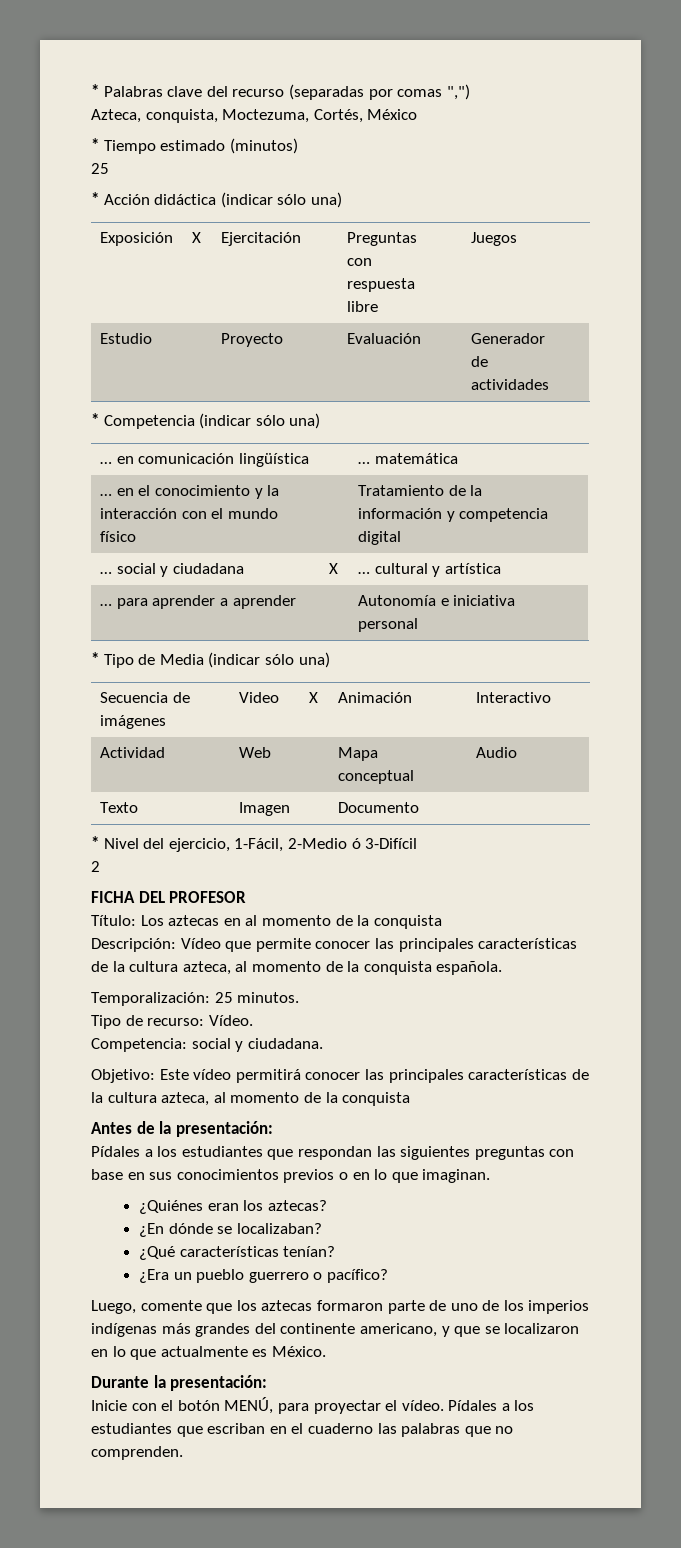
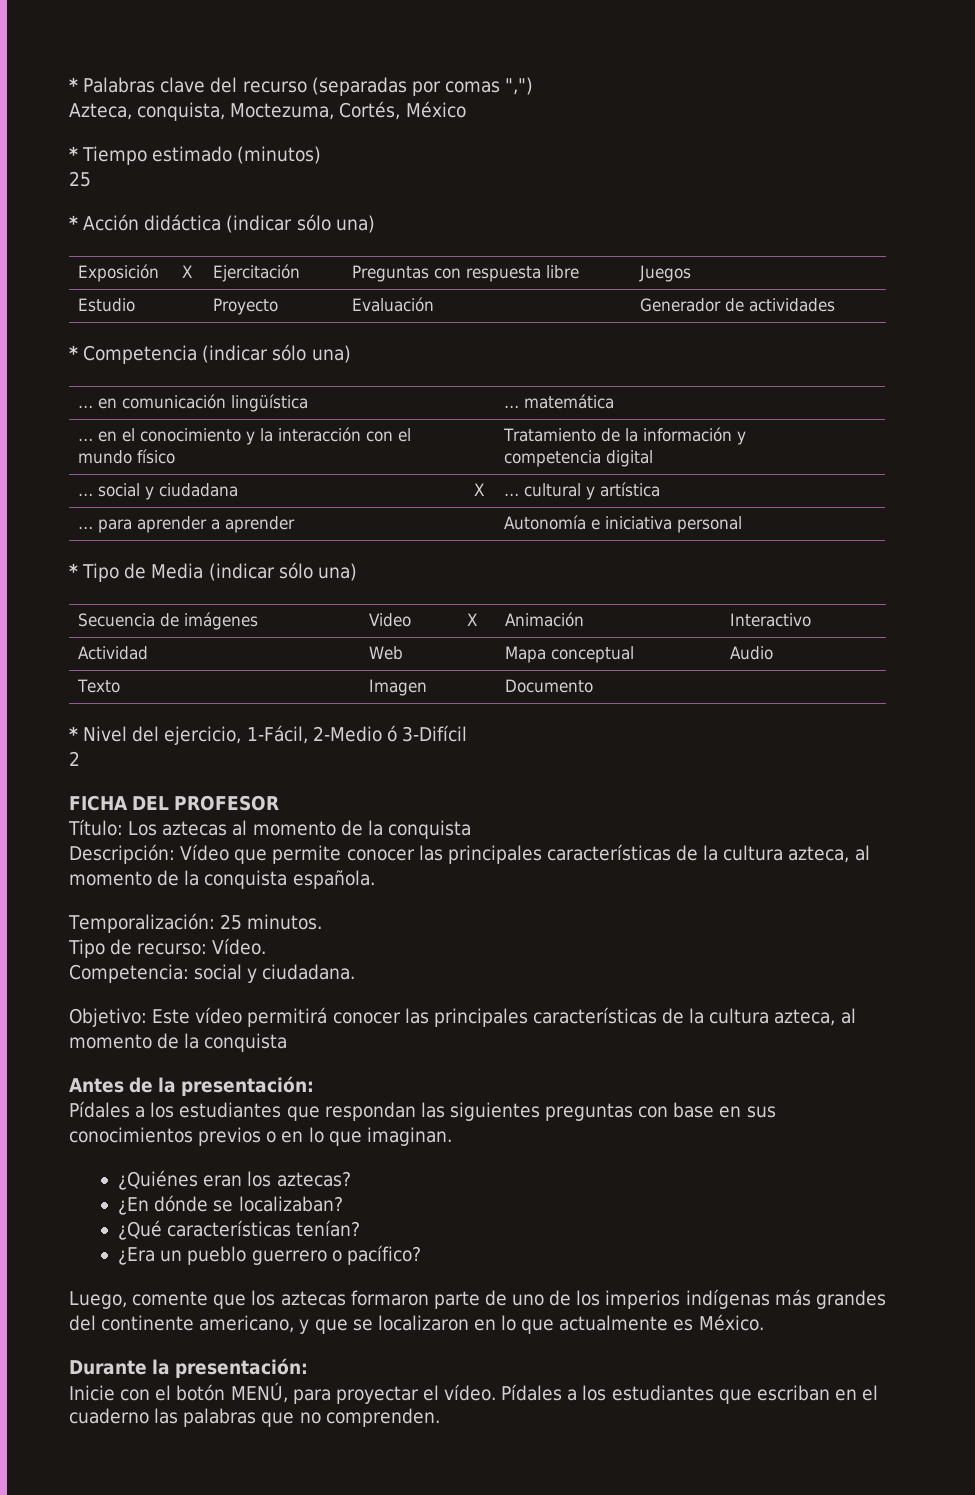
- Título: Los aztecas en al momento de la conquista
+ Título: Los aztecas al momento de la conquista

